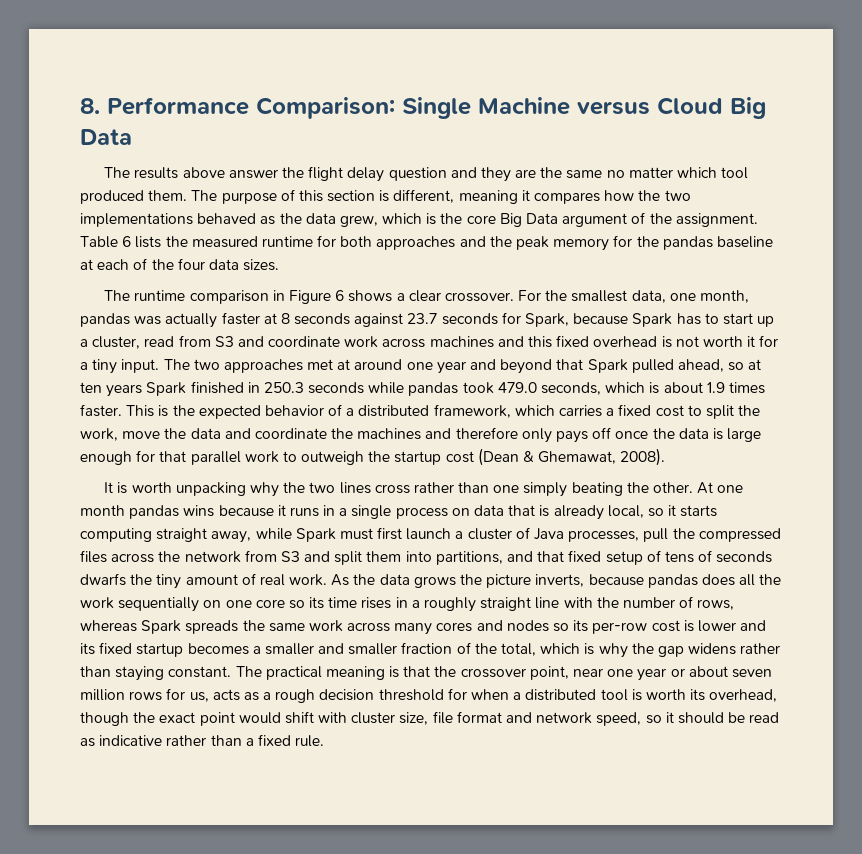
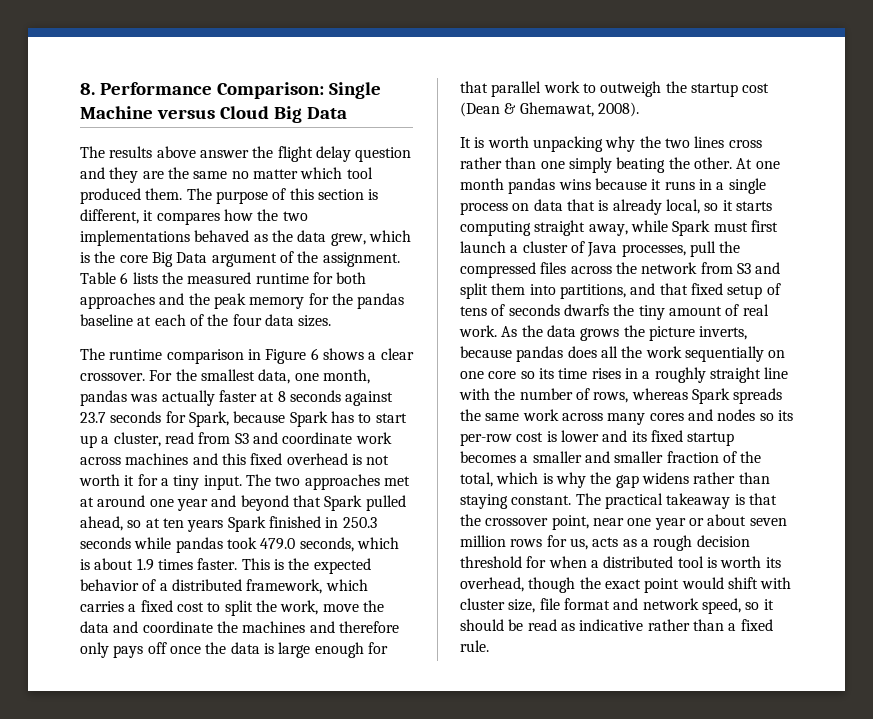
- The purpose of this section is different, meaning it compares how the two implementations behaved as the data grew, which is the core Big Data argument of the assignment.
+ The purpose of this section is different, it compares how the two implementations behaved as the data grew, which is the core Big Data argument of the assignment.
- The practical meaning is that the crossover point, near one year or about seven million rows for us, acts as a rough decision threshold for when a distributed tool is worth its overhead, though the exact point would shift with cluster size, file format and network speed, so it should be read as indicative rather than a fixed rule.
+ The practical takeaway is that the crossover point, near one year or about seven million rows for us, acts as a rough decision threshold for when a distributed tool is worth its overhead, though the exact point would shift with cluster size, file format and network speed, so it should be read as indicative rather than a fixed rule.

